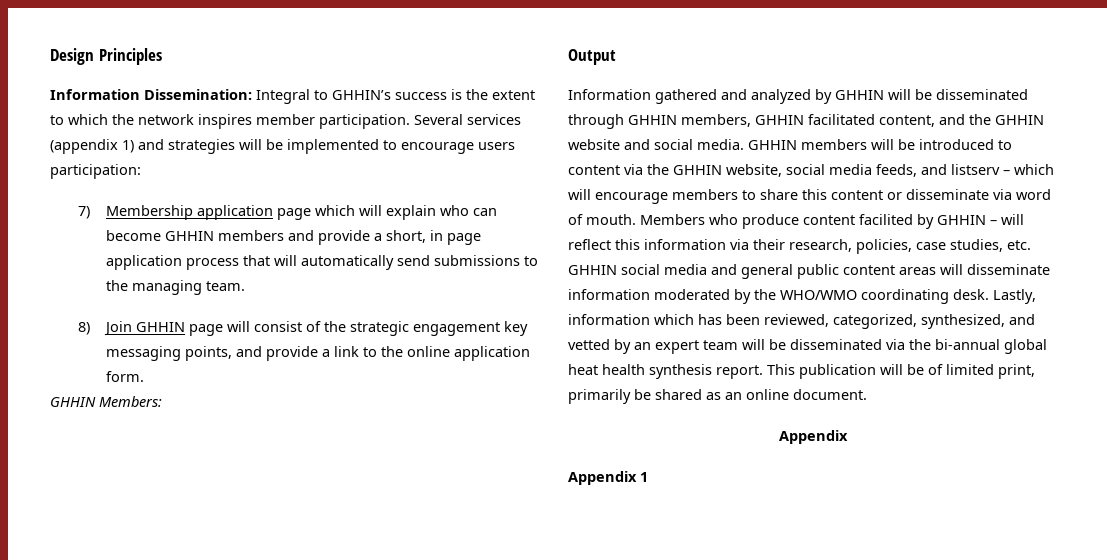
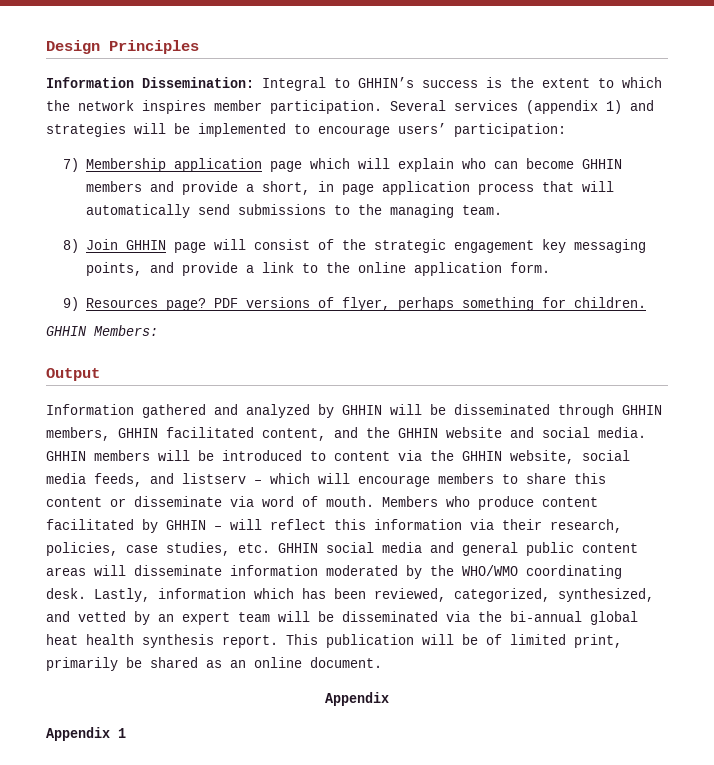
- Several services (appendix 1) and strategies will be implemented to encourage users participation:
+ Several services (appendix 1) and strategies will be implemented to encourage users’ participation:
+ 9) Resources page? PDF versions of flyer, perhaps something for children.
- Members who produce content facilited by GHHIN – will reflect this information via their research, policies, case studies, etc. GHHIN social media and general public content areas will disseminate information moderated by the WHO/WMO coordinating desk.
+ Members who produce content facilitated by GHHIN – will reflect this information via their research, policies, case studies, etc. GHHIN social media and general public content areas will disseminate information moderated by the WHO/WMO coordinating desk.

